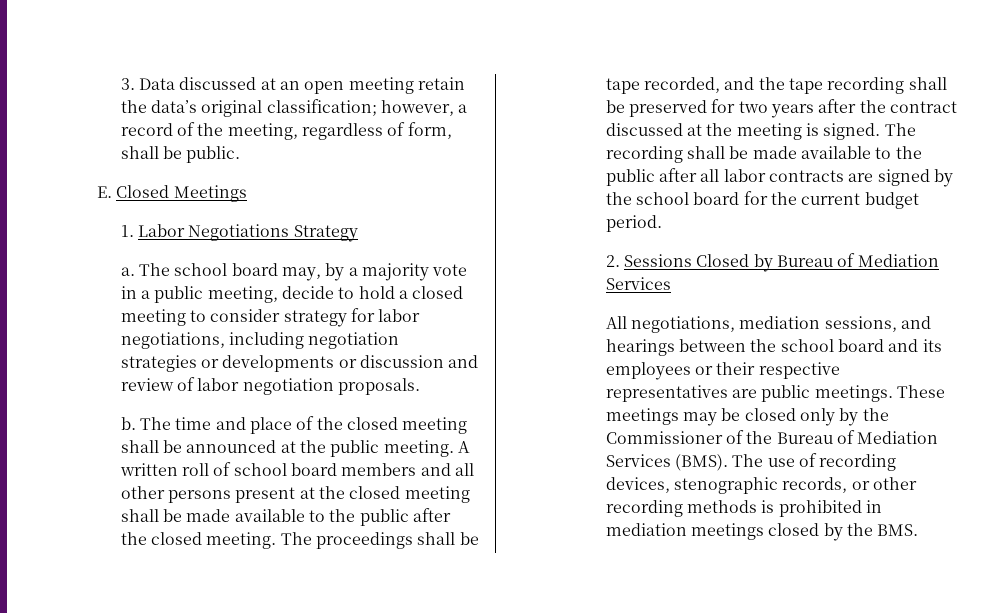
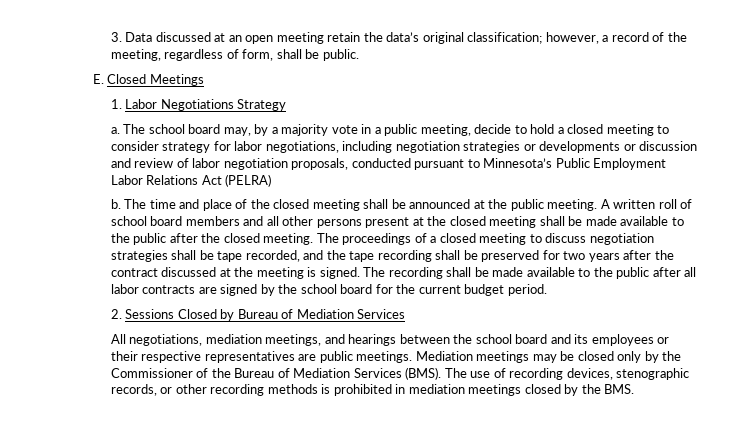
- The school board may, by a majority vote in a public meeting, decide to hold a closed meeting to consider strategy for labor negotiations, including negotiation strategies or developments or discussion and review of labor negotiation proposals.
+ The school board may, by a majority vote in a public meeting, decide to hold a closed meeting to consider strategy for labor negotiations, including negotiation strategies or developments or discussion and review of labor negotiation proposals, conducted pursuant to Minnesota’s Public Employment Labor Relations Act (PELRA)
- The proceedings shall be tape recorded, and the tape recording shall be preserved for two years after the contract discussed at the meeting is signed.
+ The proceedings of a closed meeting to discuss negotiation strategies shall be tape recorded, and the tape recording shall be preserved for two years after the contract discussed at the meeting is signed.
- All negotiations, mediation sessions, and hearings between the school board and its employees or their respective representatives are public meetings.
+ All negotiations, mediation meetings, and hearings between the school board and its employees or their respective representatives are public meetings.
- These meetings may be closed only by the Commissioner of the Bureau of Mediation Services (BMS).
+ Mediation meetings may be closed only by the Commissioner of the Bureau of Mediation Services (BMS).

